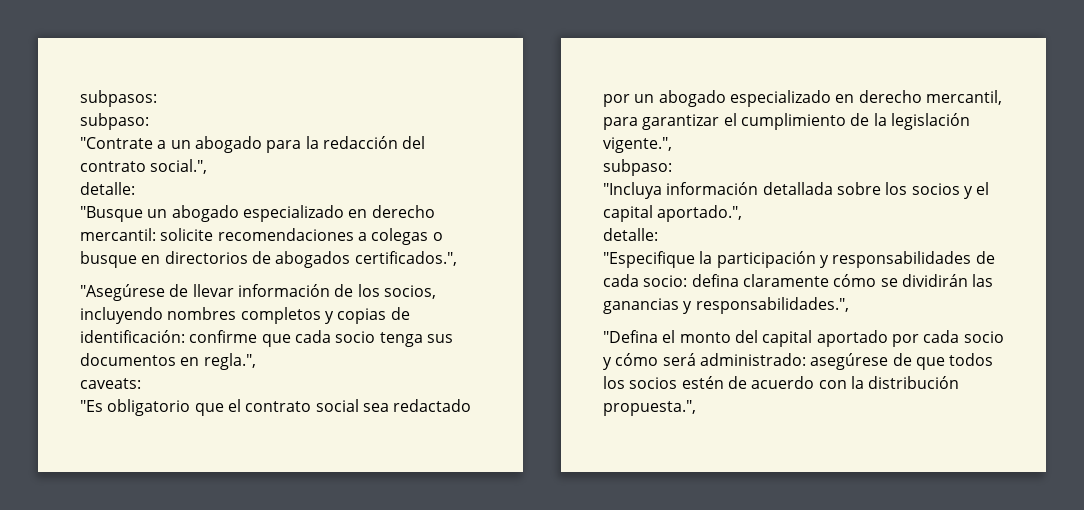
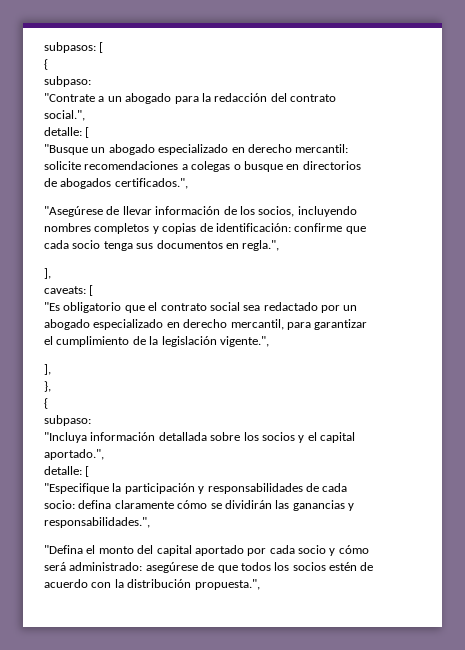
- subpasos:
+ subpasos: [
+ {
  "Contrate a un abogado para la redacción del contrato social.",
- detalle:
+ detalle: [
  "Asegúrese de llevar información de los socios, incluyendo nombres completos y copias de identificación: confirme que cada socio tenga sus documentos en regla.",
+ ],
- caveats:
+ caveats: [
  "Es obligatorio que el contrato social sea redactado por un abogado especializado en derecho mercantil, para garantizar el cumplimiento de la legislación vigente.",
+ ],
+ },
+ {
  "Incluya información detallada sobre los socios y el capital aportado.",
- detalle:
+ detalle: [

